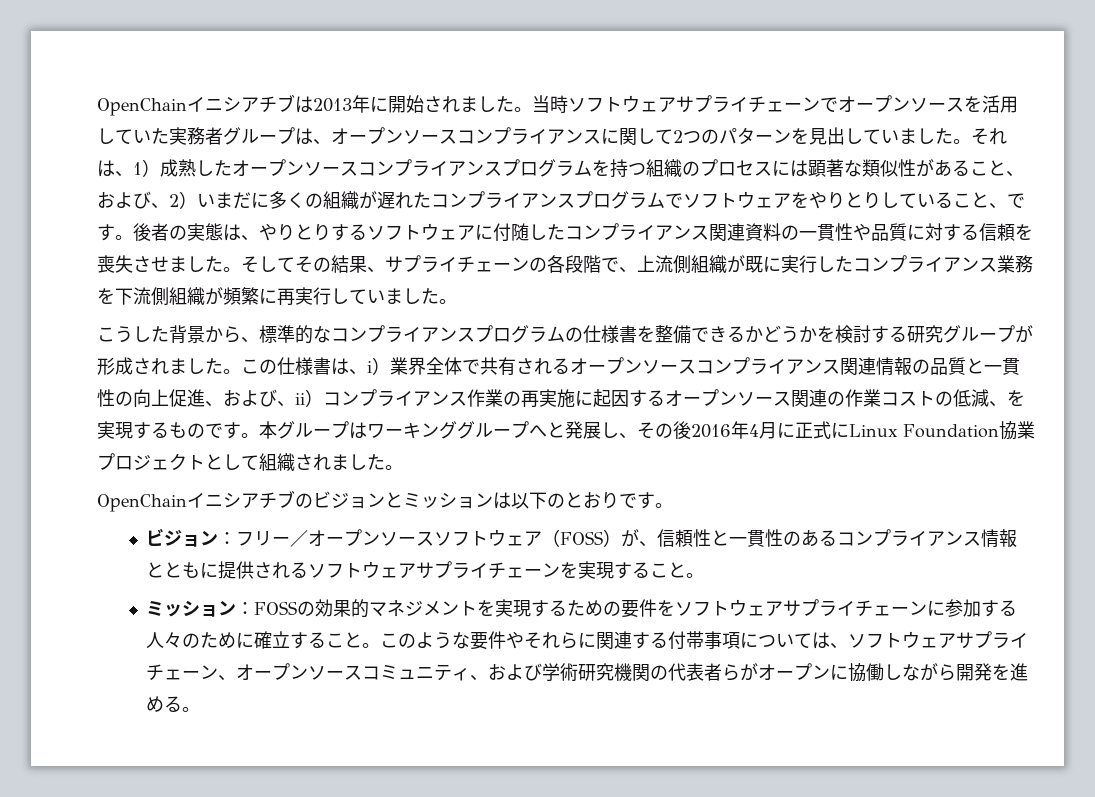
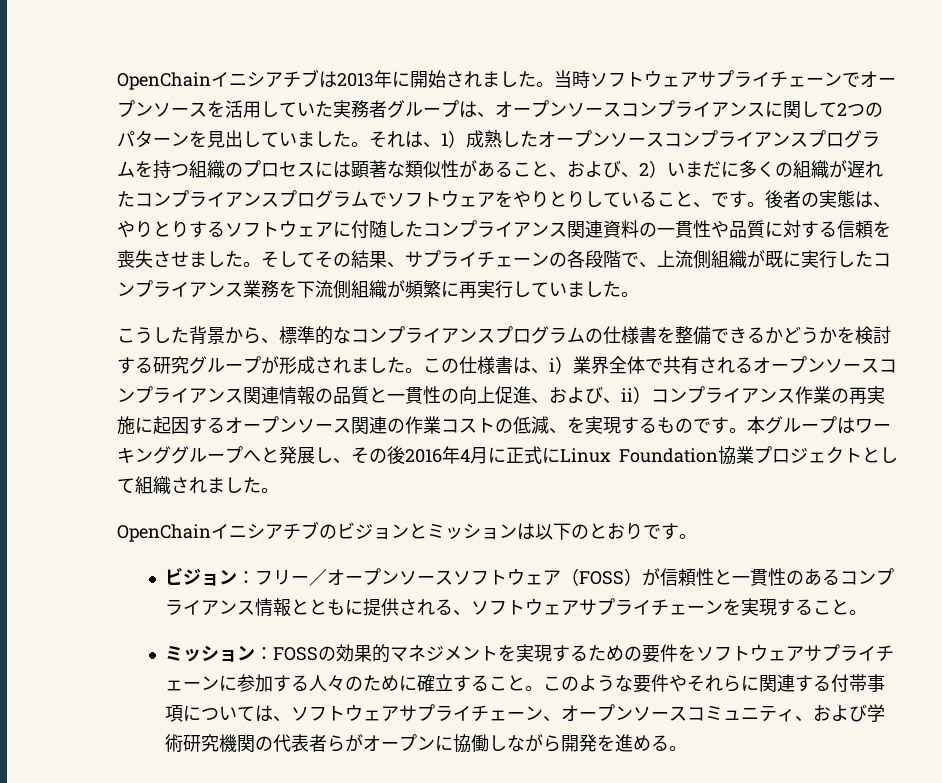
- ビジョン：フリー／オープンソースソフトウェア（FOSS）が、信頼性と一貫性のあるコンプライアンス情報とともに提供されるソフトウェアサプライチェーンを実現すること。
+ ビジョン：フリー／オープンソースソフトウェア（FOSS）が信頼性と一貫性のあるコンプライアンス情報とともに提供される、ソフトウェアサプライチェーンを実現すること。

